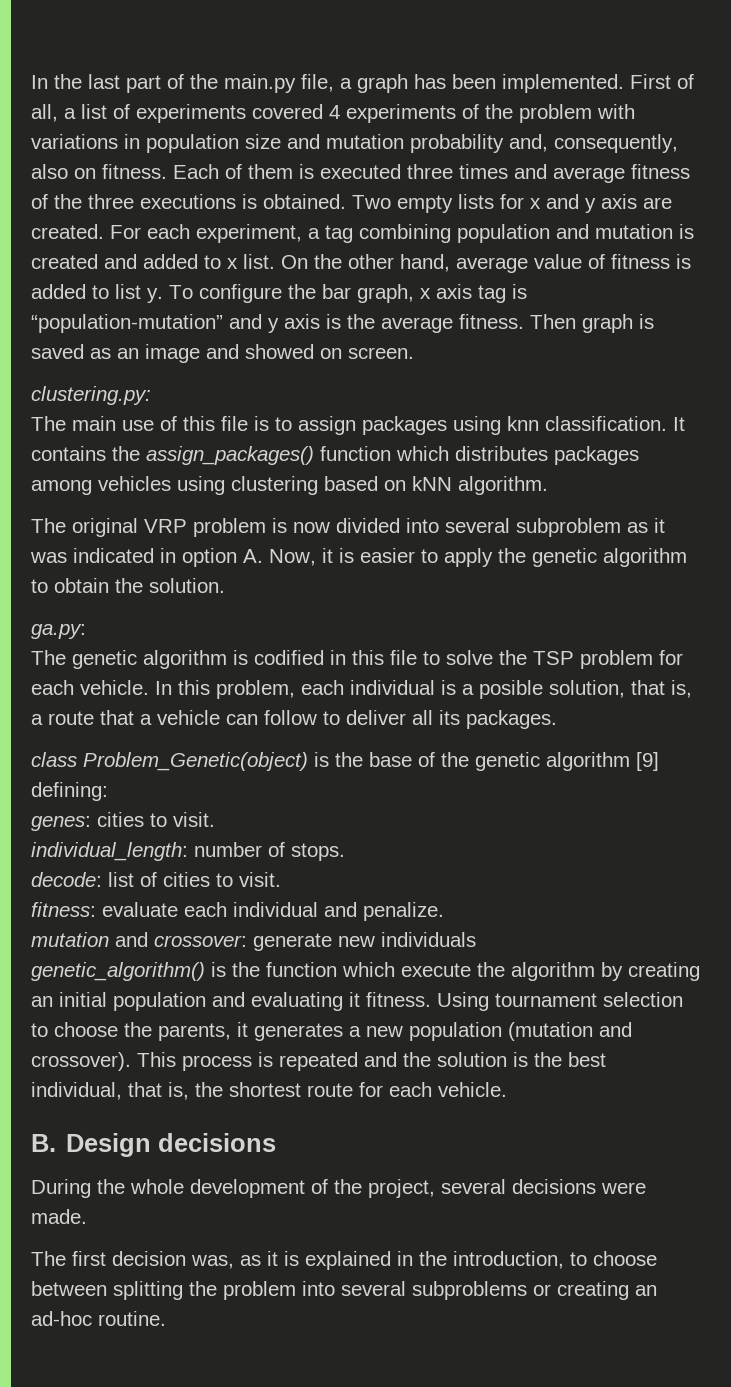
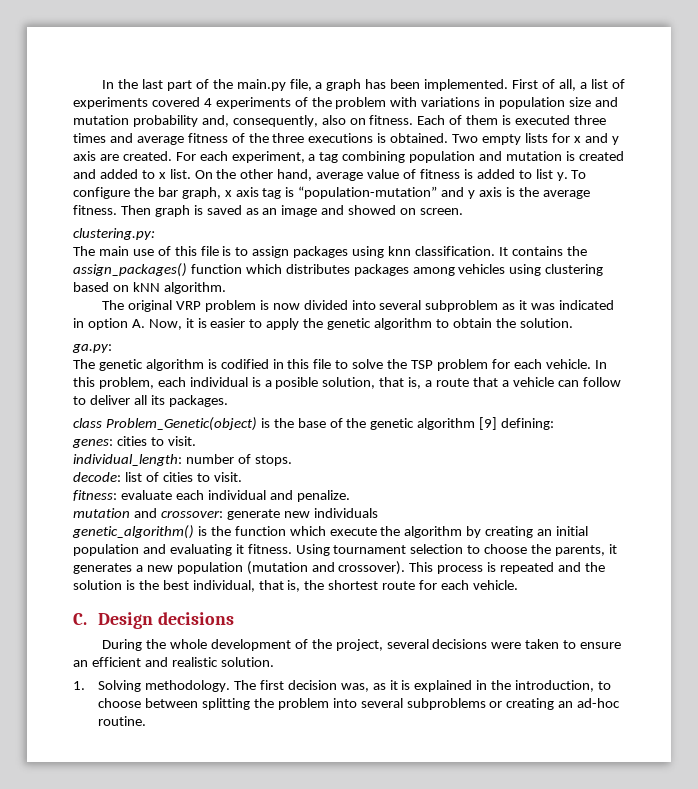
- B. Design decisions
+ C. Design decisions
- During the whole development of the project, several decisions were made.
- The first decision was, as it is explained in the introduction, to choose between splitting the problem into several subproblems or creating an ad-hoc routine.
+ During the whole development of the project, several decisions were taken to ensure an efficient and realistic solution.
+ 1. Solving methodology. The first decision was, as it is explained in the introduction, to choose between splitting the problem into several subproblems or creating an ad-hoc routine.

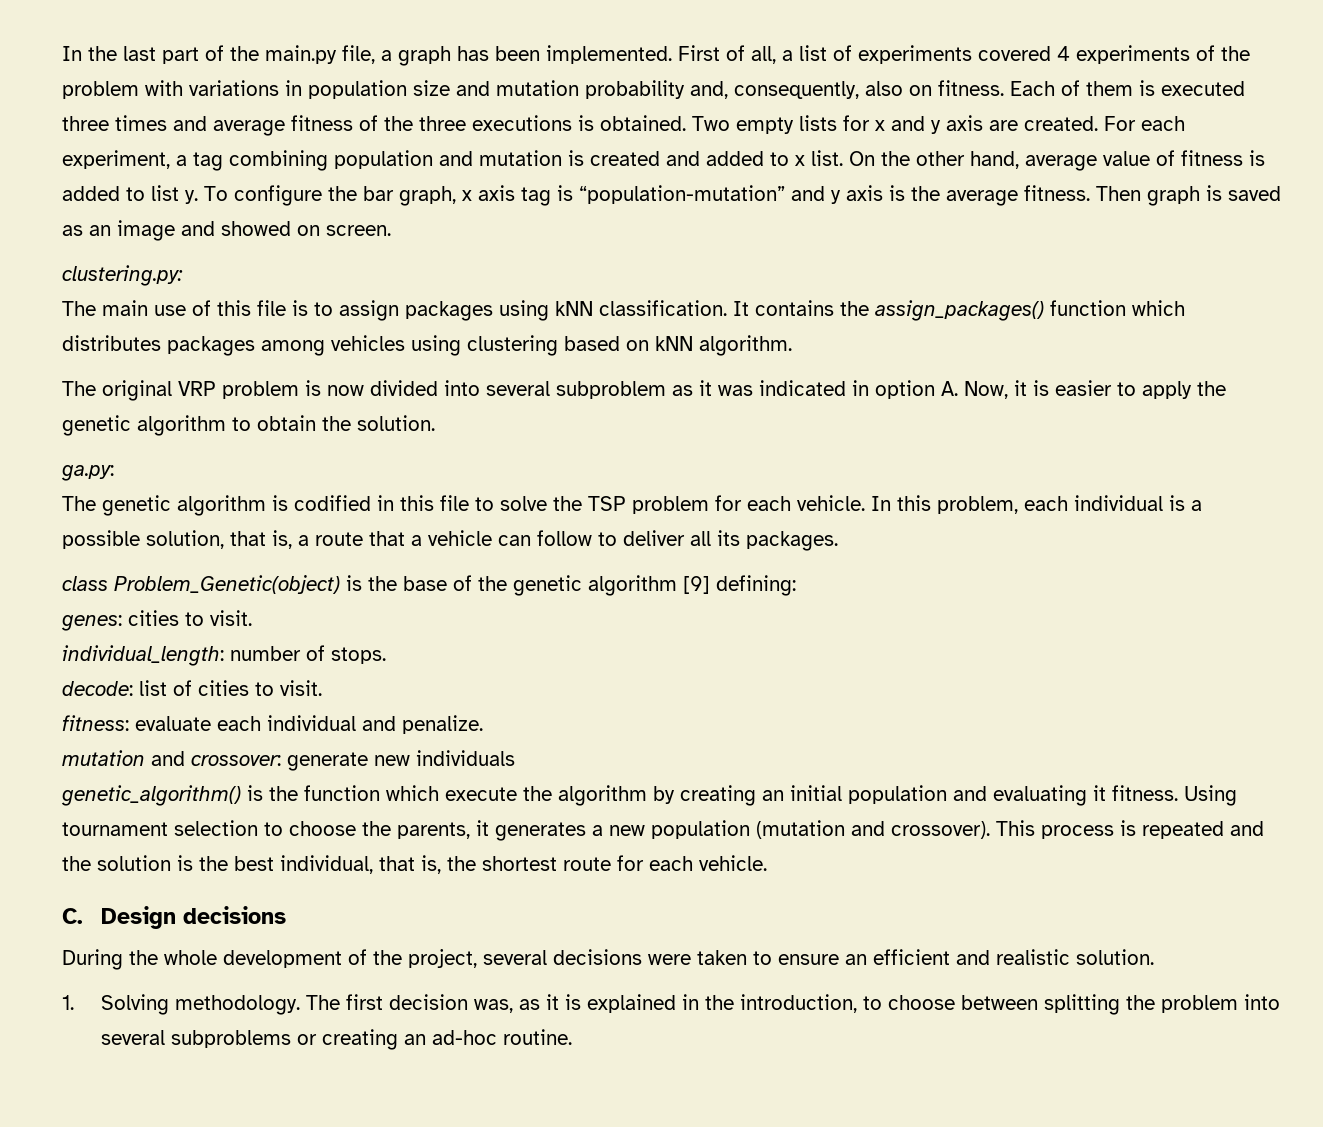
- The main use of this file is to assign packages using knn classification.
+ The main use of this file is to assign packages using kNN classification.
- In this problem, each individual is a posible solution, that is, a route that a vehicle can follow to deliver all its packages.
+ In this problem, each individual is a possible solution, that is, a route that a vehicle can follow to deliver all its packages.

